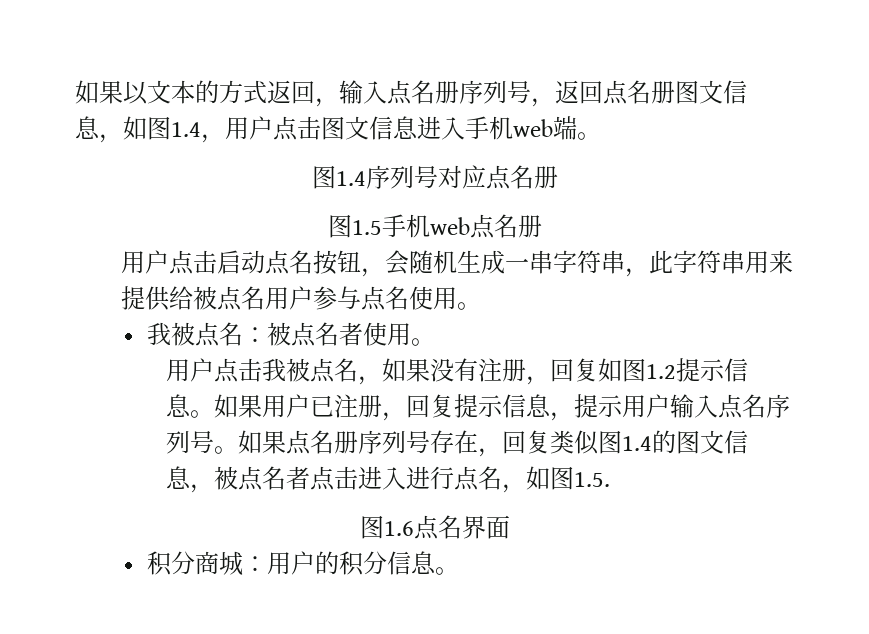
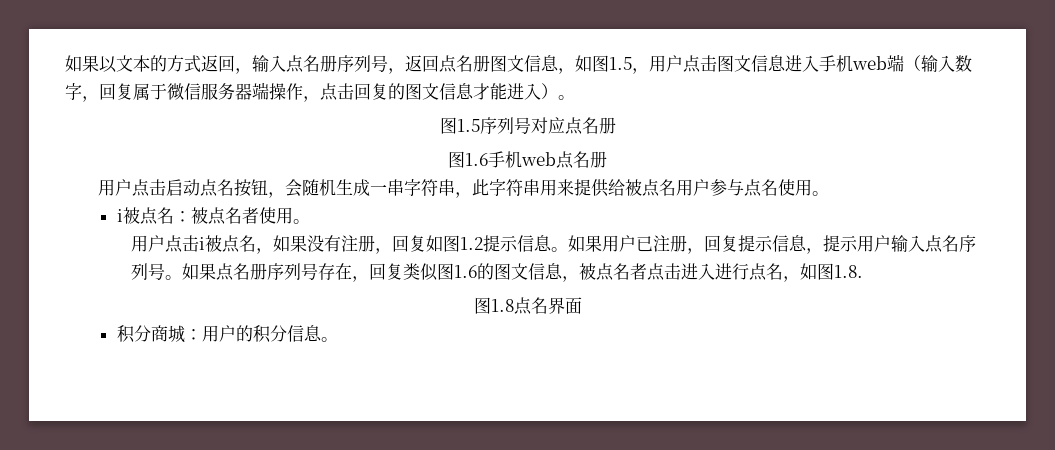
- 如果以文本的方式返回，输入点名册序列号，返回点名册图文信息，如图1.4，用户点击图文信息进入手机web端。
+ 如果以文本的方式返回，输入点名册序列号，返回点名册图文信息，如图1.5，用户点击图文信息进入手机web端（输入数字，回复属于微信服务器端操作，点击回复的图文信息才能进入）。
- 图1.4序列号对应点名册
+ 图1.5序列号对应点名册
- 图1.5手机web点名册
+ 图1.6手机web点名册
- 我被点名：被点名者使用。
+ i被点名：被点名者使用。
- 用户点击我被点名，如果没有注册，回复如图1.2提示信息。
+ 用户点击i被点名，如果没有注册，回复如图1.2提示信息。
- 如果点名册序列号存在，回复类似图1.4的图文信息，被点名者点击进入进行点名，如图1.5.
- 图1.6点名界面
+ 如果点名册序列号存在，回复类似图1.6的图文信息，被点名者点击进入进行点名，如图1.8.
+ 图1.8点名界面

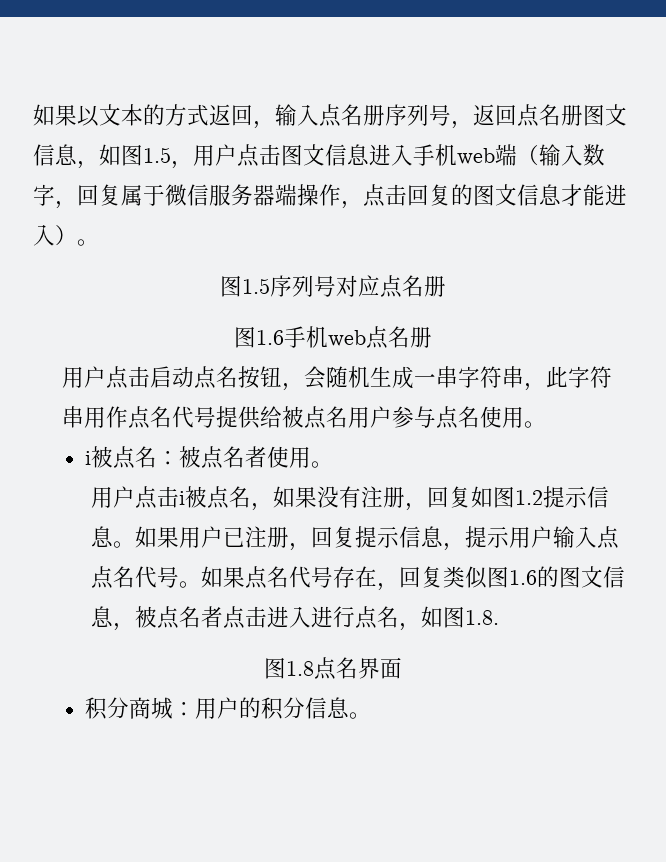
- 用户点击启动点名按钮，会随机生成一串字符串，此字符串用来提供给被点名用户参与点名使用。
+ 用户点击启动点名按钮，会随机生成一串字符串，此字符串用作点名代号提供给被点名用户参与点名使用。
- 如果用户已注册，回复提示信息，提示用户输入点名序列号。
+ 如果用户已注册，回复提示信息，提示用户输入点点名代号。
- 如果点名册序列号存在，回复类似图1.6的图文信息，被点名者点击进入进行点名，如图1.8.
+ 如果点名代号存在，回复类似图1.6的图文信息，被点名者点击进入进行点名，如图1.8.

